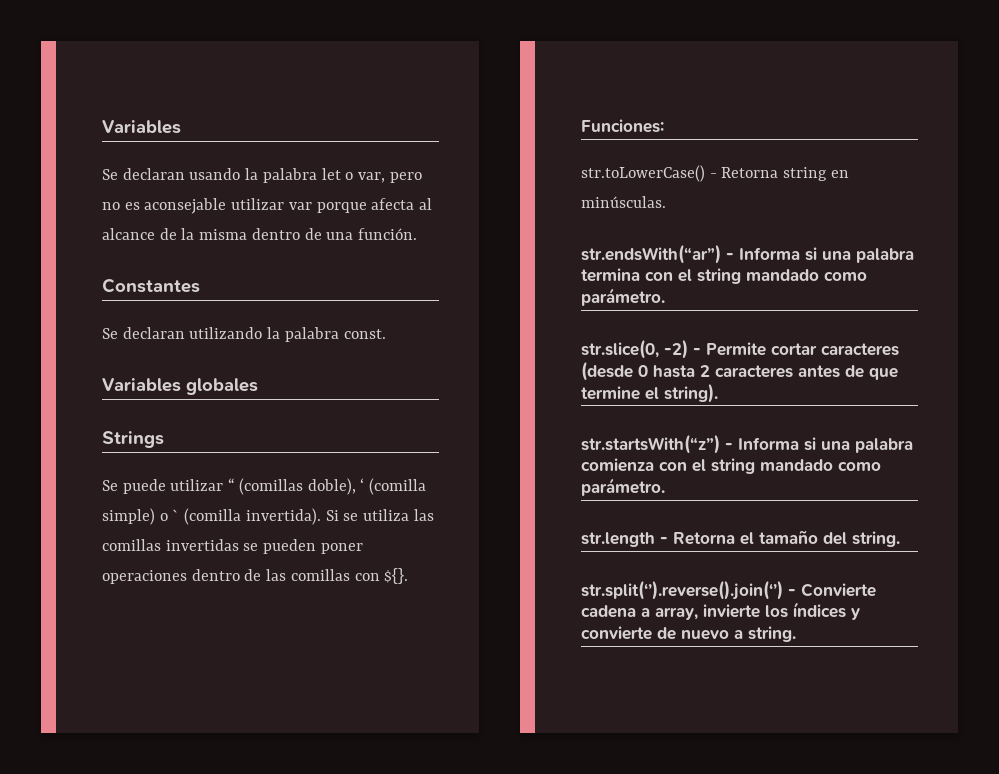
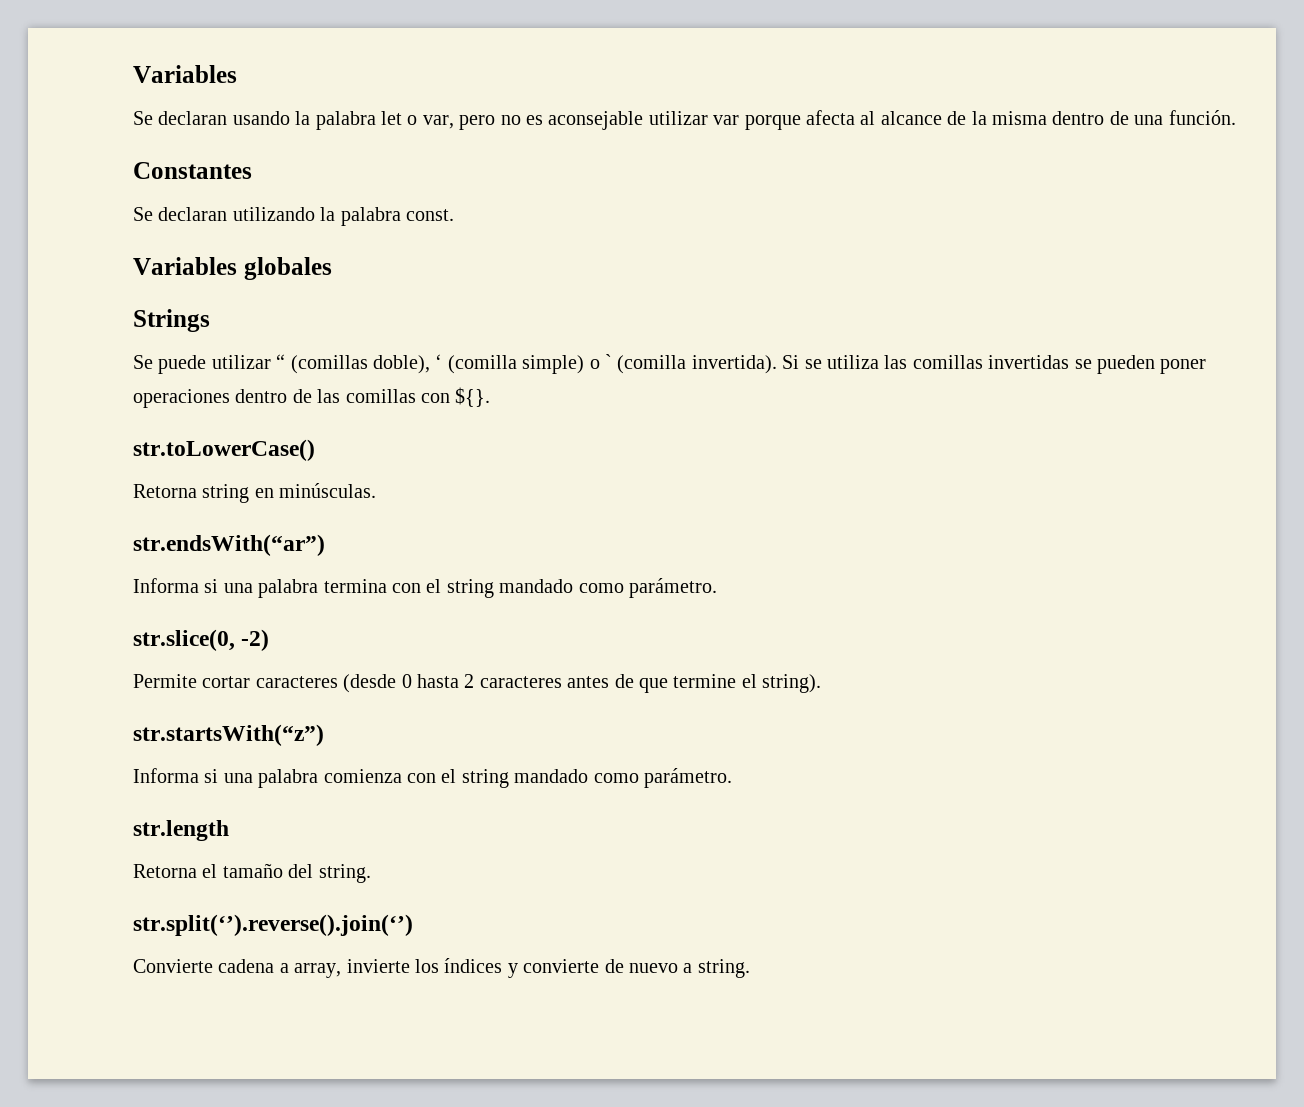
- Funciones:
- str.toLowerCase() - Retorna string en minúsculas.
+ str.toLowerCase()
+ Retorna string en minúsculas.
- str.endsWith(“ar”) - Informa si una palabra termina con el string mandado como parámetro.
+ str.endsWith(“ar”)
+ Informa si una palabra termina con el string mandado como parámetro.
- str.slice(0, -2) - Permite cortar caracteres (desde 0 hasta 2 caracteres antes de que termine el string).
+ str.slice(0, -2)
+ Permite cortar caracteres (desde 0 hasta 2 caracteres antes de que termine el string).
- str.startsWith(“z”) - Informa si una palabra comienza con el string mandado como parámetro.
+ str.startsWith(“z”)
+ Informa si una palabra comienza con el string mandado como parámetro.
- str.length - Retorna el tamaño del string.
+ str.length
+ Retorna el tamaño del string.
- str.split(‘’).reverse().join(‘’) - Convierte cadena a array, invierte los índices y convierte de nuevo a string.
+ str.split(‘’).reverse().join(‘’)
+ Convierte cadena a array, invierte los índices y convierte de nuevo a string.

